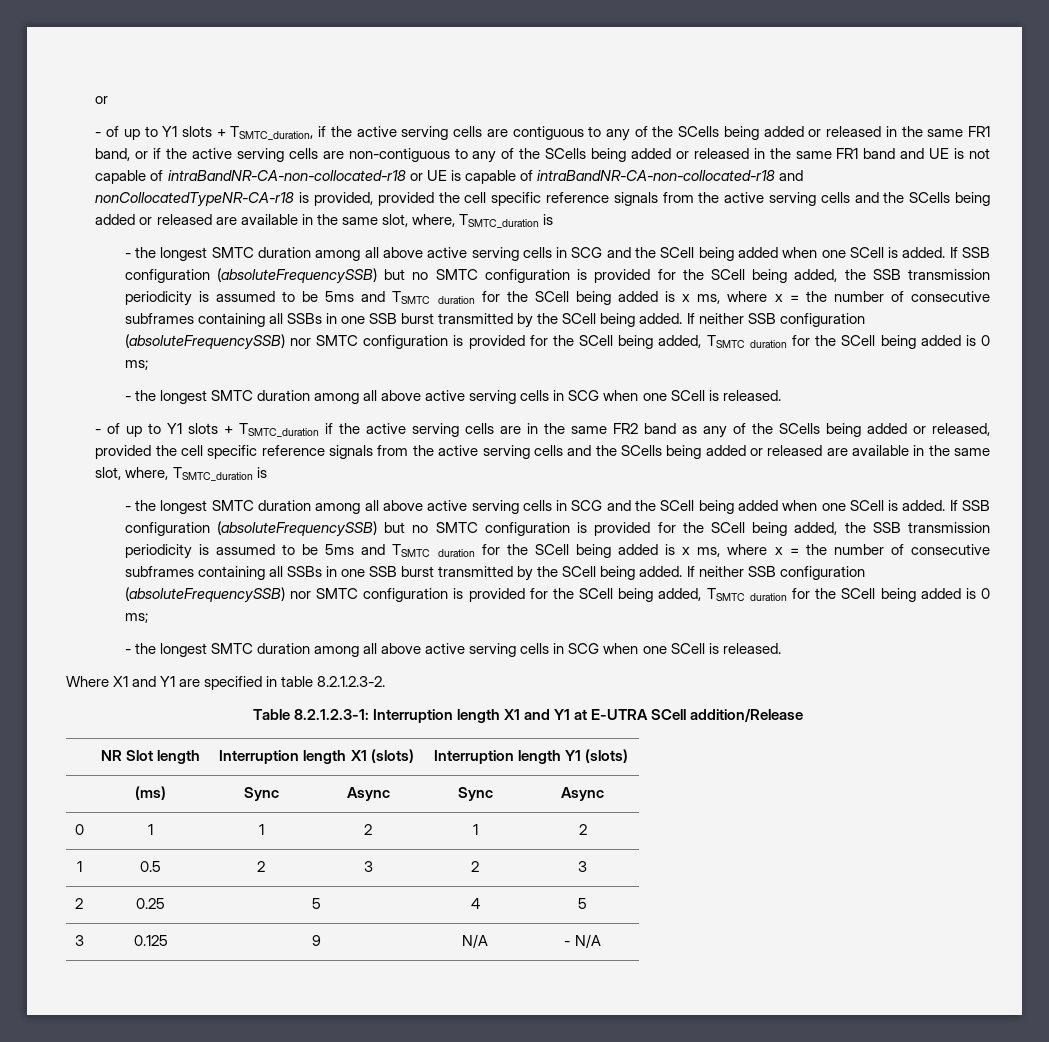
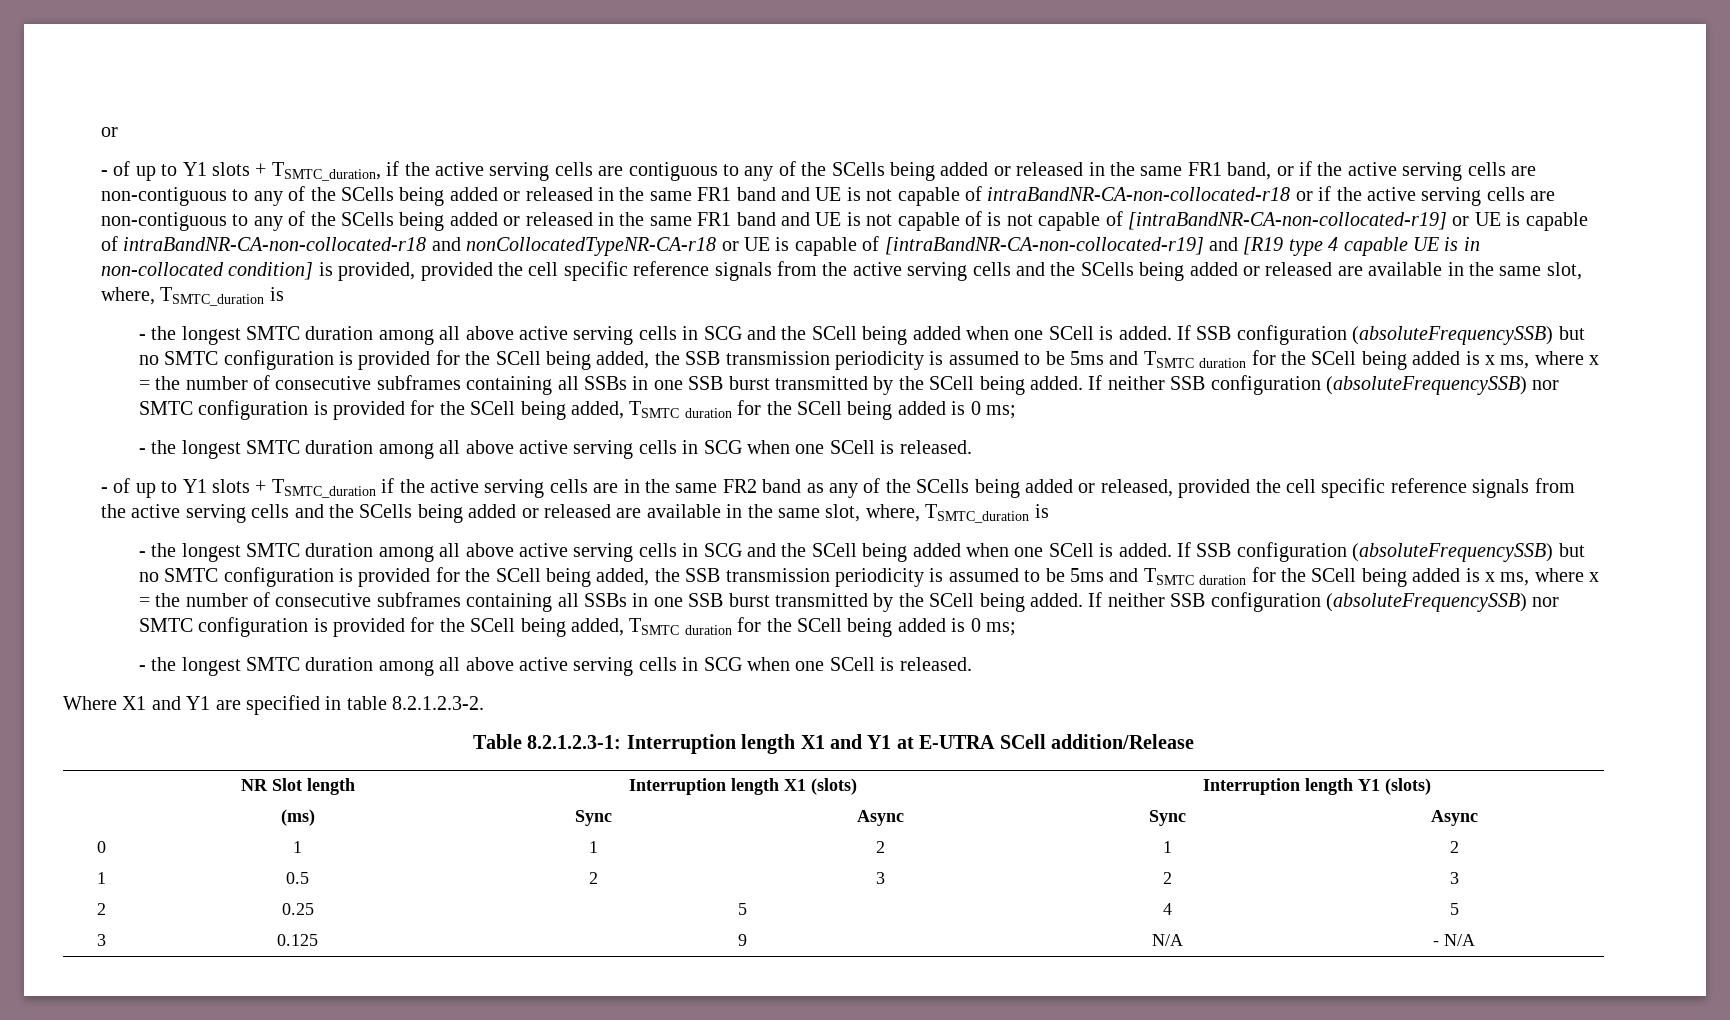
- - of up to Y1 slots + TSMTC_duration, if the active serving cells are contiguous to any of the SCells being added or released in the same FR1 band, or if the active serving cells are non-contiguous to any of the SCells being added or released in the same FR1 band and UE is not capable of intraBandNR-CA-non-collocated-r18 or UE is capable of intraBandNR-CA-non-collocated-r18 and nonCollocatedTypeNR-CA-r18 is provided, provided the cell specific reference signals from the active serving cells and the SCells being added or released are available in the same slot, where, TSMTC_duration is
+ - of up to Y1 slots + TSMTC_duration, if the active serving cells are contiguous to any of the SCells being added or released in the same FR1 band, or if the active serving cells are non-contiguous to any of the SCells being added or released in the same FR1 band and UE is not capable of intraBandNR-CA-non-collocated-r18 or if the active serving cells are non-contiguous to any of the SCells being added or released in the same FR1 band and UE is not capable of is not capable of [intraBandNR-CA-non-collocated-r19] or UE is capable of intraBandNR-CA-non-collocated-r18 and nonCollocatedTypeNR-CA-r18 or UE is capable of [intraBandNR-CA-non-collocated-r19] and [R19 type 4 capable UE is in non-collocated condition] is provided, provided the cell specific reference signals from the active serving cells and the SCells being added or released are available in the same slot, where, TSMTC_duration is

